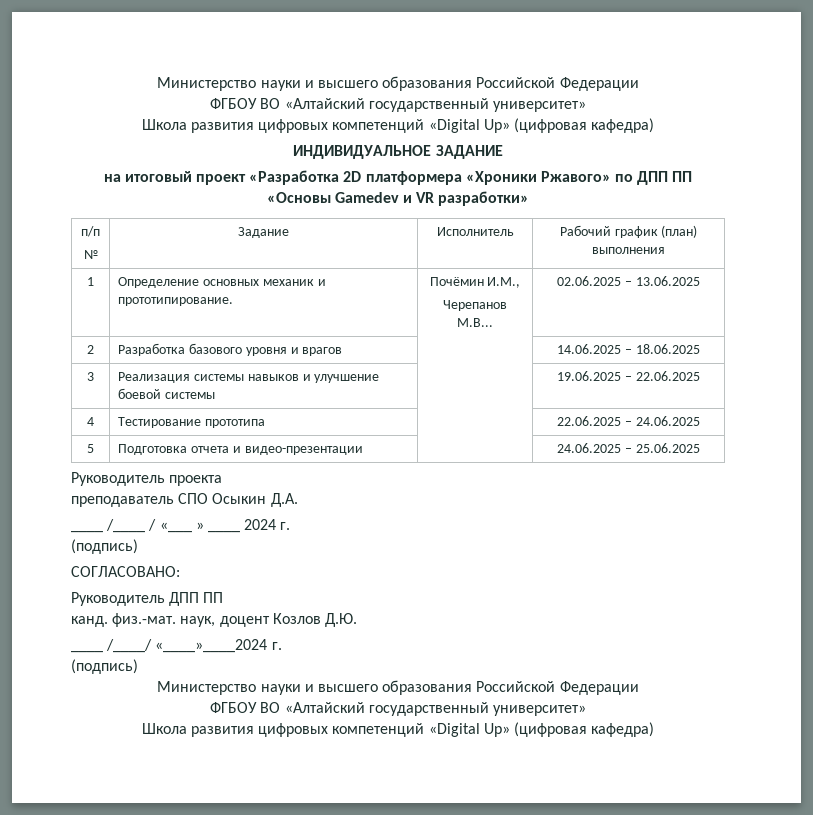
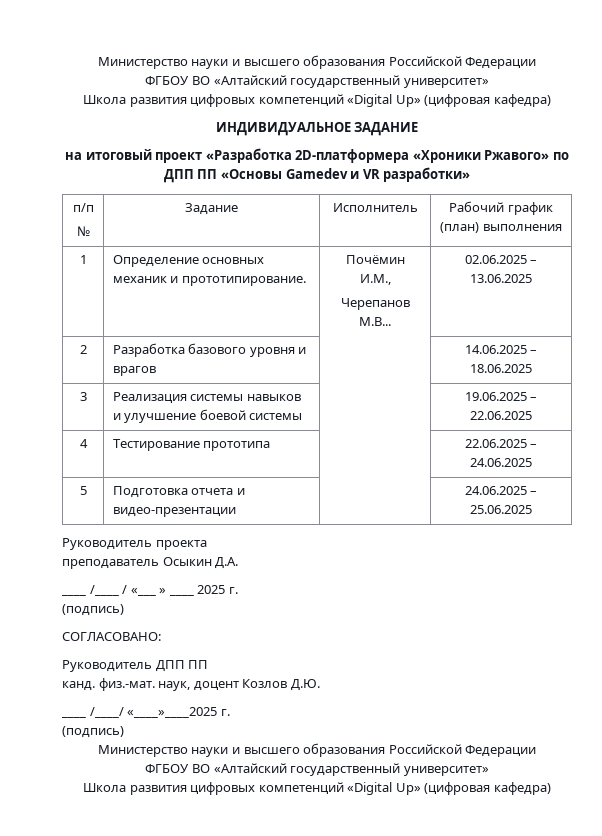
- на итоговый проект «Разработка 2D платформера «Хроники Ржавого» по ДПП ПП «Основы Gamedev и VR разработки»
+ на итоговый проект «Разработка 2D-платформера «Хроники Ржавого» по ДПП ПП «Основы Gamedev и VR разработки»
- преподаватель СПО Осыкин Д.А.
+ преподаватель Осыкин Д.А.
- ____ /____ / «___ » ____ 2024 г.
+ ____ /____ / «___ » ____ 2025 г.
- ____ /____/ «____»____2024 г.
+ ____ /____/ «____»____2025 г.

